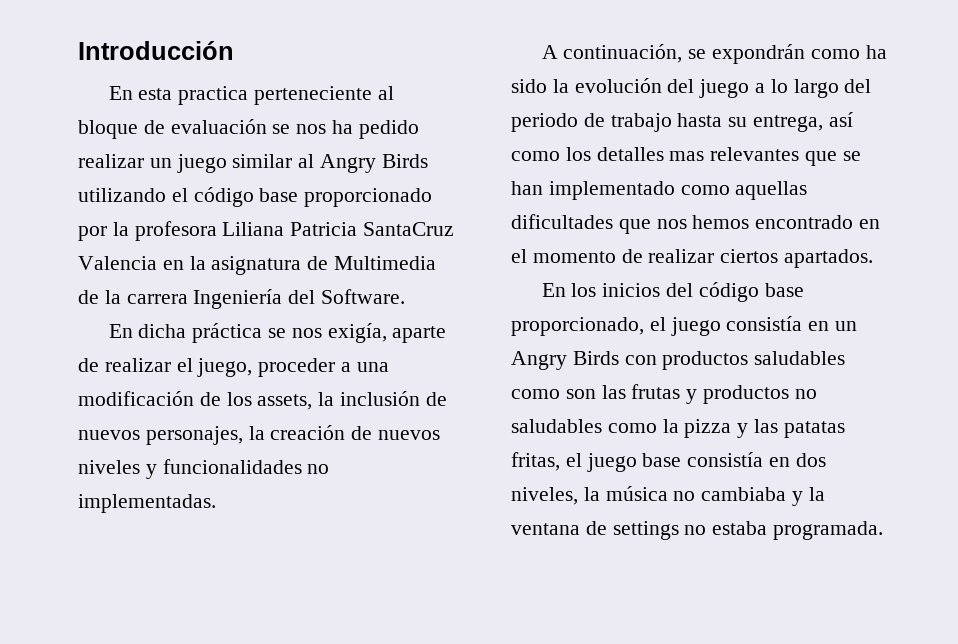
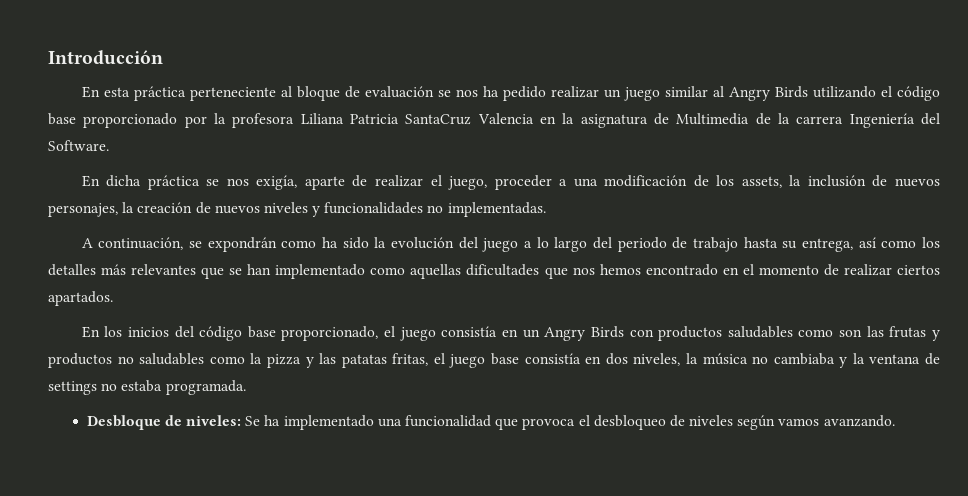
- En esta practica perteneciente al bloque de evaluación se nos ha pedido realizar un juego similar al Angry Birds utilizando el código base proporcionado por la profesora Liliana Patricia SantaCruz Valencia en la asignatura de Multimedia de la carrera Ingeniería del Software.
+ En esta práctica perteneciente al bloque de evaluación se nos ha pedido realizar un juego similar al Angry Birds utilizando el código base proporcionado por la profesora Liliana Patricia SantaCruz Valencia en la asignatura de Multimedia de la carrera Ingeniería del Software.
- A continuación, se expondrán como ha sido la evolución del juego a lo largo del periodo de trabajo hasta su entrega, así como los detalles mas relevantes que se han implementado como aquellas dificultades que nos hemos encontrado en el momento de realizar ciertos apartados.
+ A continuación, se expondrán como ha sido la evolución del juego a lo largo del periodo de trabajo hasta su entrega, así como los detalles más relevantes que se han implementado como aquellas dificultades que nos hemos encontrado en el momento de realizar ciertos apartados.
+ Desbloque de niveles: Se ha implementado una funcionalidad que provoca el desbloqueo de niveles según vamos avanzando.

